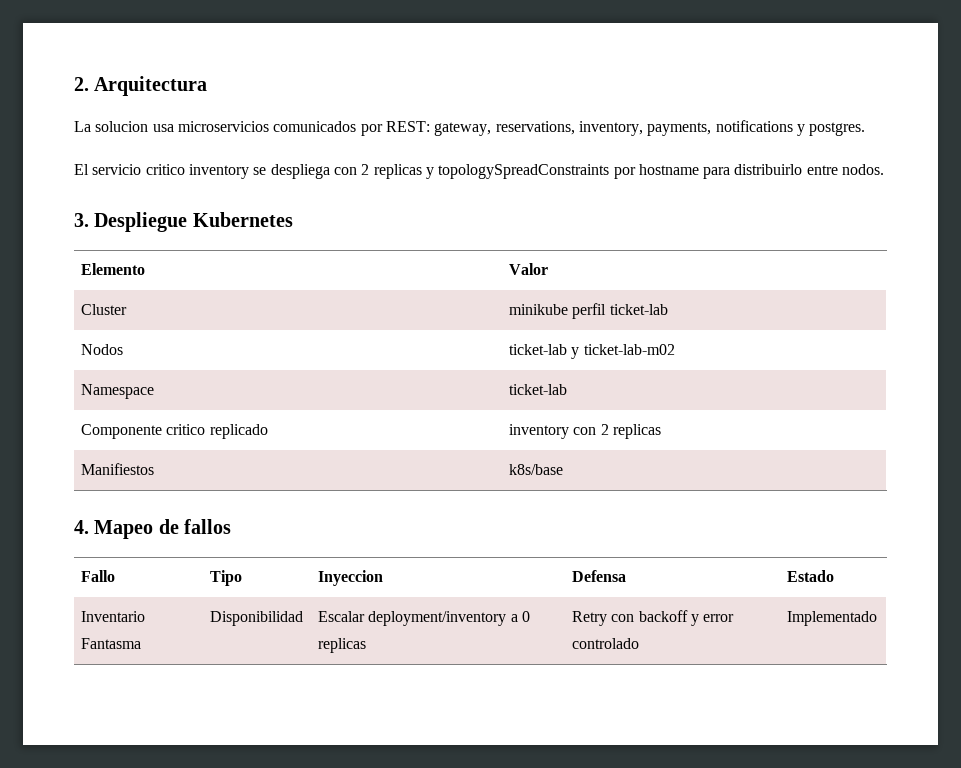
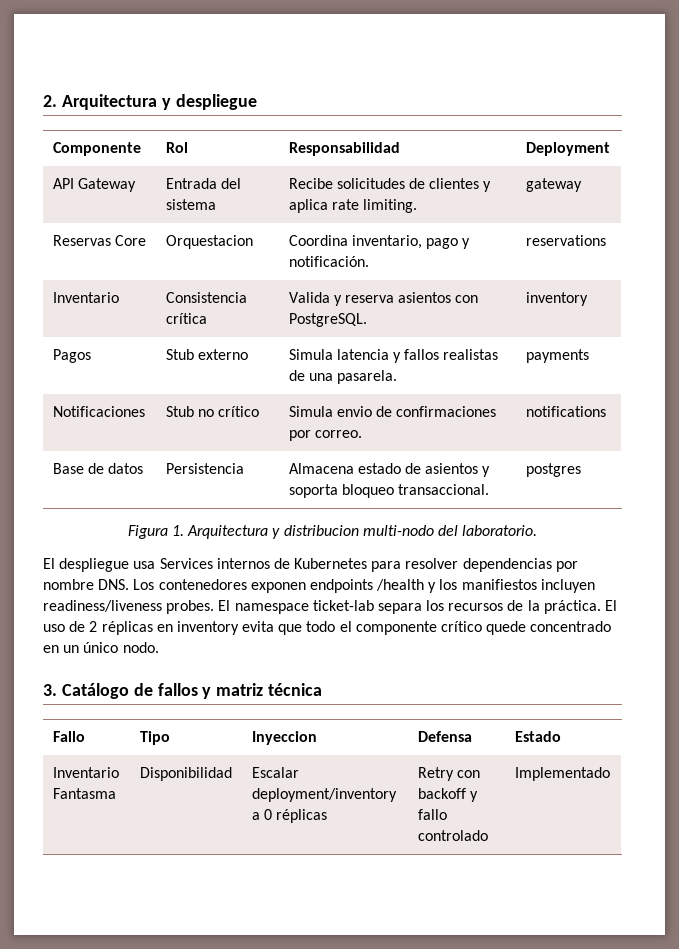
- 2. Arquitectura
- La solucion usa microservicios comunicados por REST: gateway, reservations, inventory, payments, notifications y postgres.
- El servicio critico inventory se despliega con 2 replicas y topologySpreadConstraints por hostname para distribuirlo entre nodos.
- 3. Despliegue Kubernetes
- Elemento | Valor
- Cluster | minikube perfil ticket-lab
- Nodos | ticket-lab y ticket-lab-m02
- Namespace | ticket-lab
- Componente critico replicado | inventory con 2 replicas
- Manifiestos | k8s/base
- 4. Mapeo de fallos
+ 2. Arquitectura y despliegue
+ Componente | Rol | Responsabilidad | Deployment
+ API Gateway | Entrada del sistema | Recibe solicitudes de clientes y aplica rate limiting. | gateway
+ Reservas Core | Orquestacion | Coordina inventario, pago y notificación. | reservations
+ Inventario | Consistencia crítica | Valida y reserva asientos con PostgreSQL. | inventory
+ Pagos | Stub externo | Simula latencia y fallos realistas de una pasarela. | payments
+ Notificaciones | Stub no crítico | Simula envio de confirmaciones por correo. | notifications
+ Base de datos | Persistencia | Almacena estado de asientos y soporta bloqueo transaccional. | postgres
+ Figura 1. Arquitectura y distribucion multi-nodo del laboratorio.
+ El despliegue usa Services internos de Kubernetes para resolver dependencias por nombre DNS. Los contenedores exponen endpoints /health y los manifiestos incluyen readiness/liveness probes. El namespace ticket-lab separa los recursos de la práctica. El uso de 2 réplicas en inventory evita que todo el componente crítico quede concentrado en un único nodo.
+ 3. Catálogo de fallos y matriz técnica
- Inventario Fantasma | Disponibilidad | Escalar deployment/inventory a 0 replicas | Retry con backoff y error controlado | Implementado
+ Inventario Fantasma | Disponibilidad | Escalar deployment/inventory a 0 réplicas | Retry con backoff y fallo controlado | Implementado

